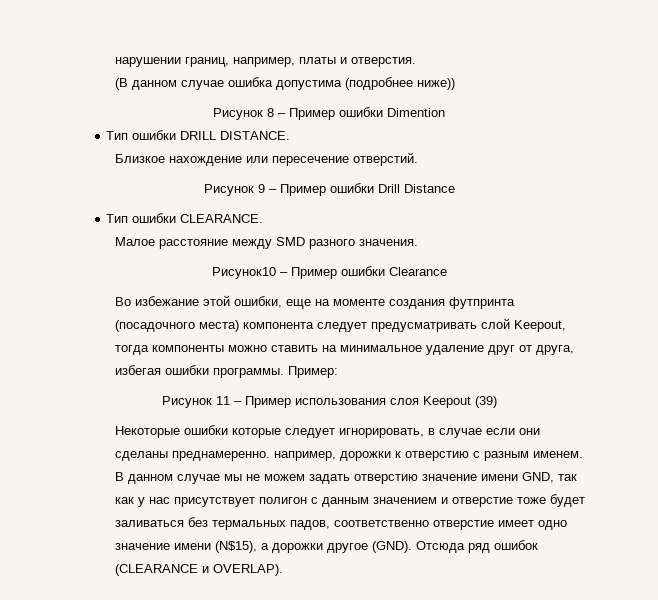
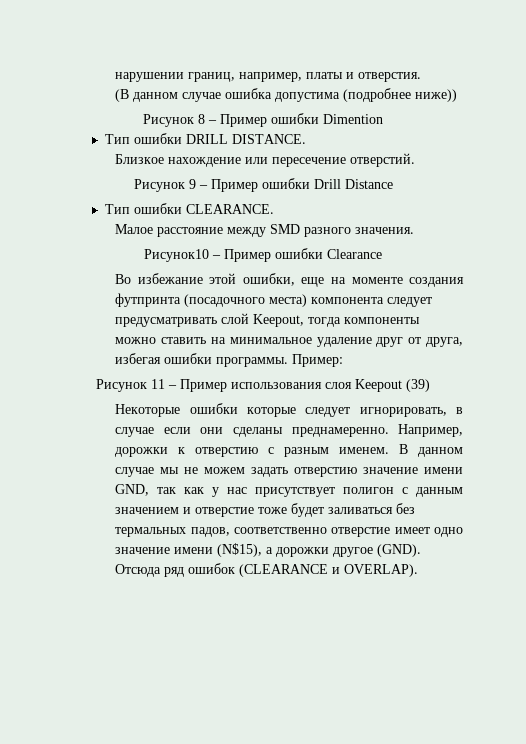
- Некоторые ошибки которые следует игнорировать, в случае если они сделаны преднамеренно. например, дорожки к отверстию с разным именем.
+ Некоторые ошибки которые следует игнорировать, в случае если они сделаны преднамеренно. Например, дорожки к отверстию с разным именем.

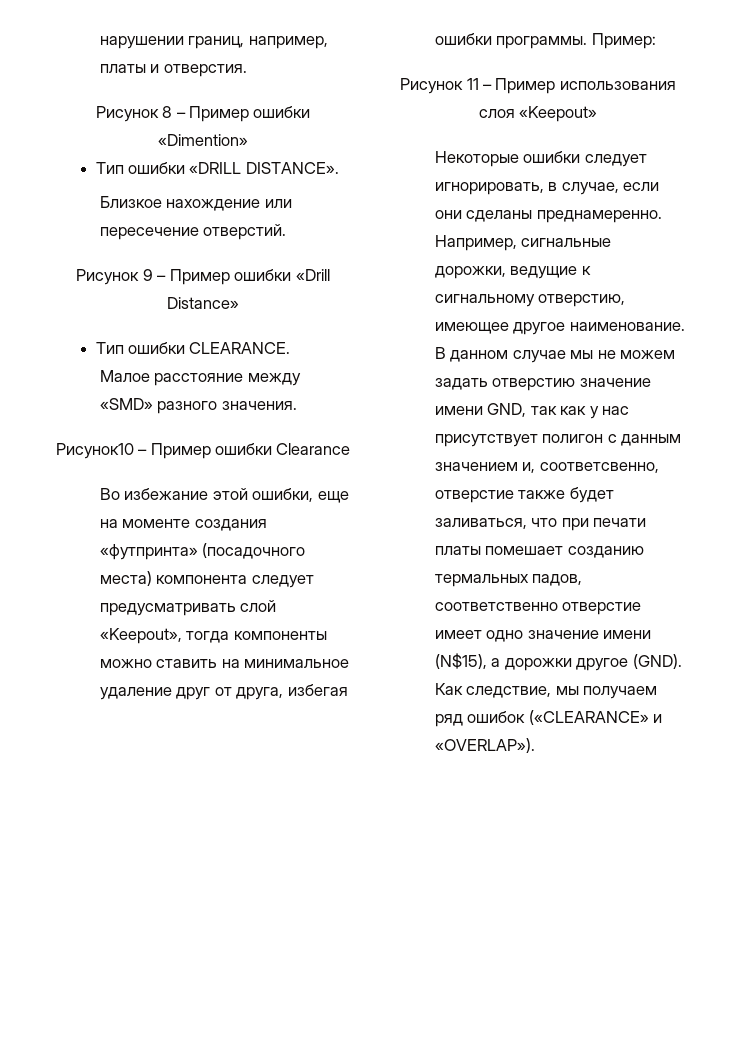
- (В данном случае ошибка допустима (подробнее ниже))
- Рисунок 8 – Пример ошибки Dimention
- Тип ошибки DRILL DISTANCE.
+ Рисунок 8 – Пример ошибки «Dimention»
+ Тип ошибки «DRILL DISTANCE».
- Рисунок 9 – Пример ошибки Drill Distance
+ Рисунок 9 – Пример ошибки «Drill Distance»
- Малое расстояние между SMD разного значения.
+ Малое расстояние между «SMD» разного значения.
- Во избежание этой ошибки, еще на моменте создания футпринта (посадочного места) компонента следует предусматривать слой Keepout, тогда компоненты можно ставить на минимальное удаление друг от друга, избегая ошибки программы.
+ Во избежание этой ошибки, еще на моменте создания «футпринта» (посадочного места) компонента следует предусматривать слой «Keepout», тогда компоненты можно ставить на минимальное удаление друг от друга, избегая ошибки программы.
- Рисунок 11 – Пример использования слоя Keepout (39)
+ Рисунок 11 – Пример использования слоя «Keepout»
- Некоторые ошибки которые следует игнорировать, в случае если они сделаны преднамеренно.
+ Некоторые ошибки следует игнорировать, в случае, если они сделаны преднамеренно.
- Например, дорожки к отверстию с разным именем.
+ Например, сигнальные дорожки, ведущие к сигнальному отверстию, имеющее другое наименование.
- В данном случае мы не можем задать отверстию значение имени GND, так как у нас присутствует полигон с данным значением и отверстие тоже будет заливаться без термальных падов, соответственно отверстие имеет одно значение имени (N$15), а дорожки другое (GND).
+ В данном случае мы не можем задать отверстию значение имени GND, так как у нас присутствует полигон с данным значением и, соответсвенно, отверстие также будет заливаться, что при печати платы помешает созданию термальных падов, соответственно отверстие имеет одно значение имени (N$15), а дорожки другое (GND).
- Отсюда ряд ошибок (CLEARANCE и OVERLAP).
+ Как следствие, мы получаем ряд ошибок («CLEARANCE» и «OVERLAP»).

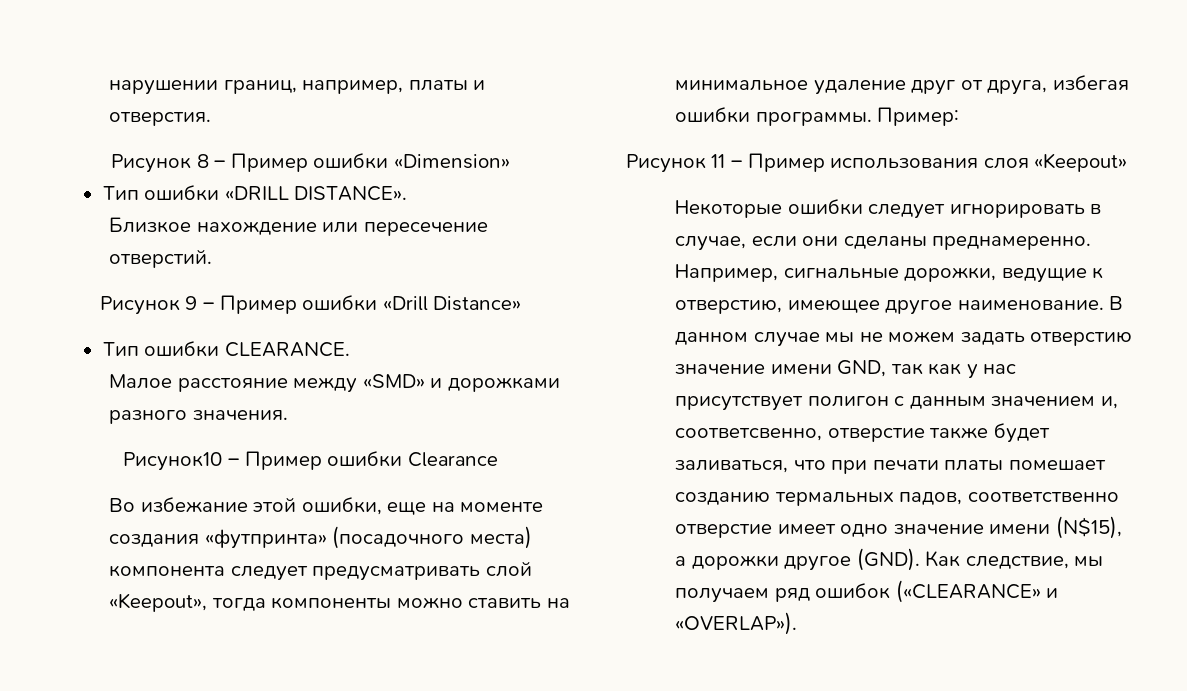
- Рисунок 8 – Пример ошибки «Dimention»
+ Рисунок 8 – Пример ошибки «Dimension»
- Малое расстояние между «SMD» разного значения.
+ Малое расстояние между «SMD» и дорожками разного значения.
- Некоторые ошибки следует игнорировать, в случае, если они сделаны преднамеренно.
+ Некоторые ошибки следует игнорировать в случае, если они сделаны преднамеренно.
- Например, сигнальные дорожки, ведущие к сигнальному отверстию, имеющее другое наименование.
+ Например, сигнальные дорожки, ведущие к отверстию, имеющее другое наименование.

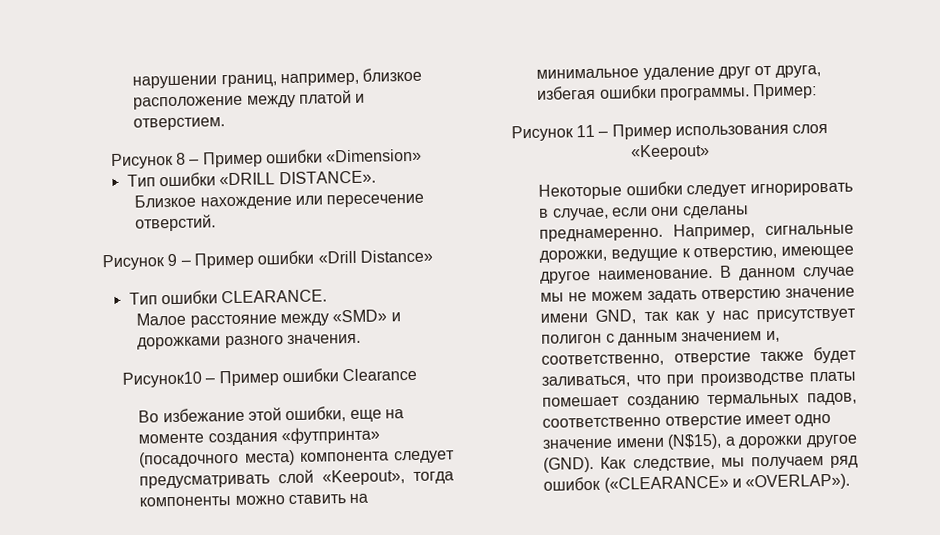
- нарушении границ, например, платы и отверстия.
+ нарушении границ, например, близкое расположение между платой и отверстием.
- В данном случае мы не можем задать отверстию значение имени GND, так как у нас присутствует полигон с данным значением и, соответсвенно, отверстие также будет заливаться, что при печати платы помешает созданию термальных падов, соответственно отверстие имеет одно значение имени (N$15), а дорожки другое (GND).
+ В данном случае мы не можем задать отверстию значение имени GND, так как у нас присутствует полигон с данным значением и, соответственно, отверстие также будет заливаться, что при производстве платы помешает созданию термальных падов, соответственно отверстие имеет одно значение имени (N$15), а дорожки другое (GND).

